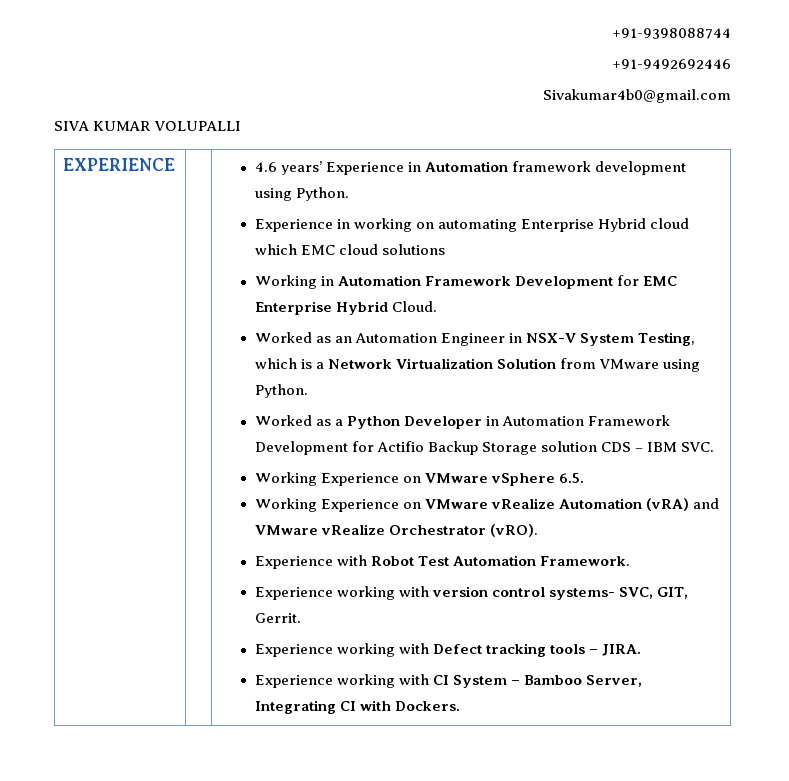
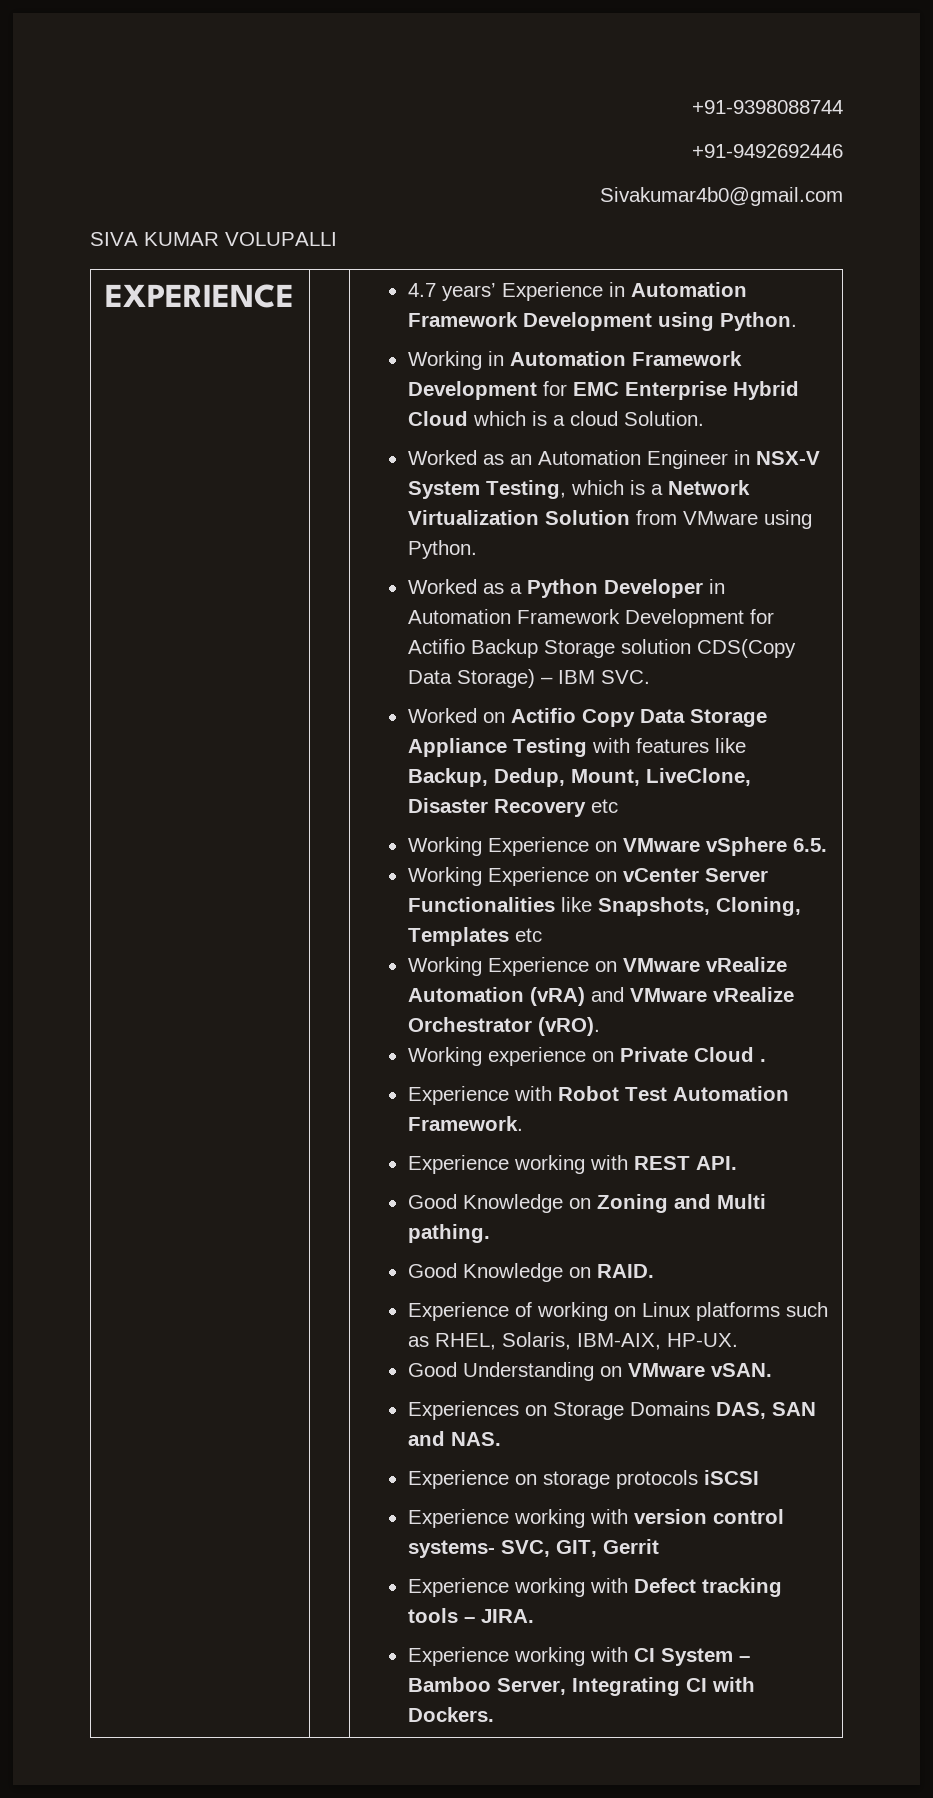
- 4.6 years’ Experience in Automation framework development using Python.
- Experience in working on automating Enterprise Hybrid cloud which EMC cloud solutions
+ 4.7 years’ Experience in Automation Framework Development using Python.
- Working in Automation Framework Development for EMC Enterprise Hybrid Cloud.
+ Working in Automation Framework Development for EMC Enterprise Hybrid Cloud which is a cloud Solution.
- Worked as a Python Developer in Automation Framework Development for Actifio Backup Storage solution CDS – IBM SVC.
+ Worked as a Python Developer in Automation Framework Development for Actifio Backup Storage solution CDS(Copy Data Storage) – IBM SVC.
+ Worked on Actifio Copy Data Storage Appliance Testing with features like Backup, Dedup, Mount, LiveClone, Disaster Recovery etc
+ Working Experience on vCenter Server Functionalities like Snapshots, Cloning, Templates etc
+ Working experience on Private Cloud .
+ Experience working with REST API.
+ Good Knowledge on Zoning and Multi pathing.
+ Good Knowledge on RAID.
+ Experience of working on Linux platforms such as RHEL, Solaris, IBM-AIX, HP-UX.
+ Good Understanding on VMware vSAN.
+ Experiences on Storage Domains DAS, SAN and NAS.
+ Experience on storage protocols iSCSI
- Experience working with version control systems- SVC, GIT, Gerrit.
+ Experience working with version control systems- SVC, GIT, Gerrit

